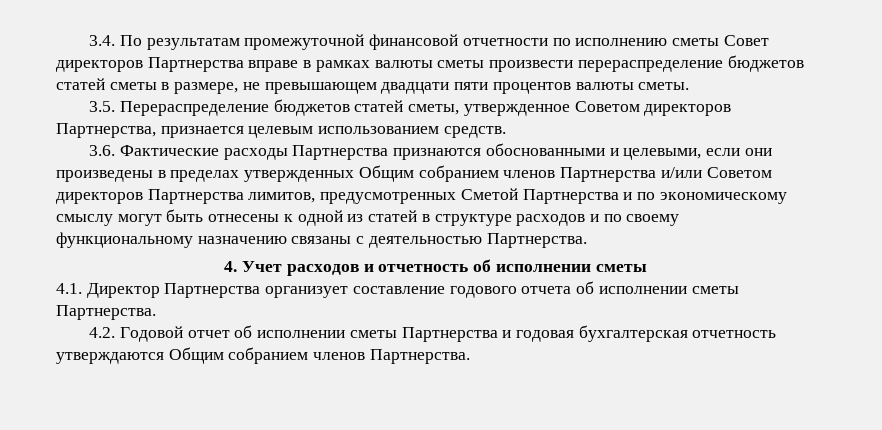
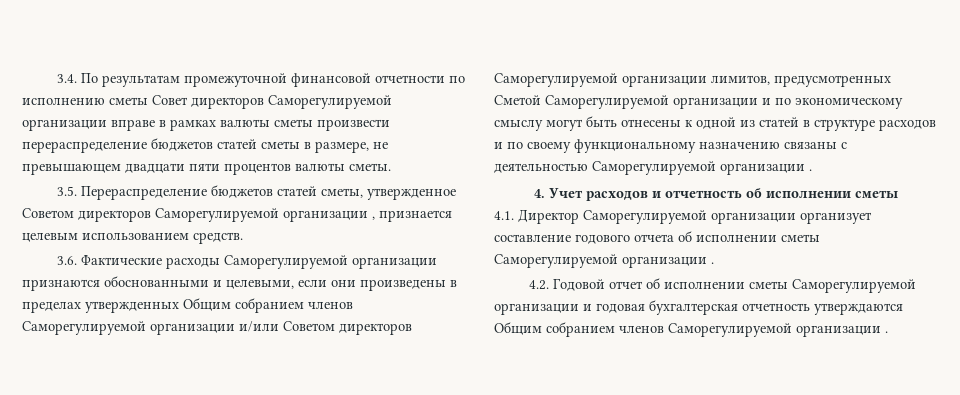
- 3.4. По результатам промежуточной финансовой отчетности по исполнению сметы Совет директоров Партнерства вправе в рамках валюты сметы произвести перераспределение бюджетов статей сметы в размере, не превышающем двадцати пяти процентов валюты сметы.
+ 3.4. По результатам промежуточной финансовой отчетности по исполнению сметы Совет директоров Саморегулируемой организации вправе в рамках валюты сметы произвести перераспределение бюджетов статей сметы в размере, не превышающем двадцати пяти процентов валюты сметы.
- 3.5. Перераспределение бюджетов статей сметы, утвержденное Советом директоров Партнерства, признается целевым использованием средств.
+ 3.5. Перераспределение бюджетов статей сметы, утвержденное Советом директоров Саморегулируемой организации , признается целевым использованием средств.
- 3.6. Фактические расходы Партнерства признаются обоснованными и целевыми, если они произведены в пределах утвержденных Общим собранием членов Партнерства и/или Советом директоров Партнерства лимитов, предусмотренных Сметой Партнерства и по экономическому смыслу могут быть отнесены к одной из статей в структуре расходов и по своему функциональному назначению связаны с деятельностью Партнерства.
+ 3.6. Фактические расходы Саморегулируемой организации признаются обоснованными и целевыми, если они произведены в пределах утвержденных Общим собранием членов Саморегулируемой организации и/или Советом директоров Саморегулируемой организации лимитов, предусмотренных Сметой Саморегулируемой организации и по экономическому смыслу могут быть отнесены к одной из статей в структуре расходов и по своему функциональному назначению связаны с деятельностью Саморегулируемой организации .
- 4.1. Директор Партнерства организует составление годового отчета об исполнении сметы Партнерства.
+ 4.1. Директор Саморегулируемой организации организует составление годового отчета об исполнении сметы Саморегулируемой организации .
- 4.2. Годовой отчет об исполнении сметы Партнерства и годовая бухгалтерская отчетность утверждаются Общим собранием членов Партнерства.
+ 4.2. Годовой отчет об исполнении сметы Саморегулируемой организации и годовая бухгалтерская отчетность утверждаются Общим собранием членов Саморегулируемой организации .

